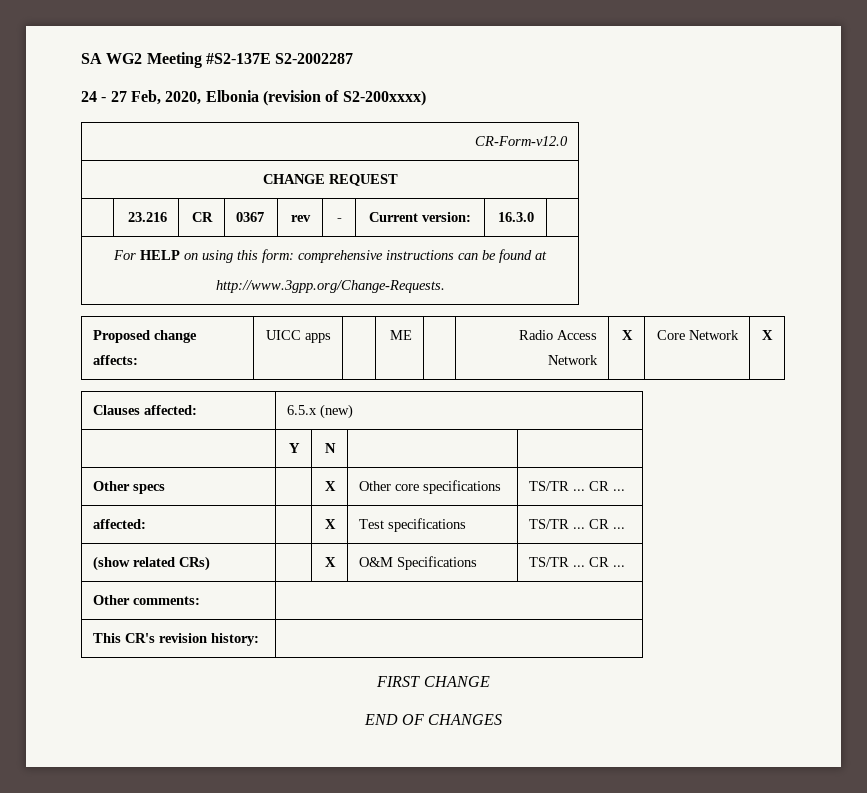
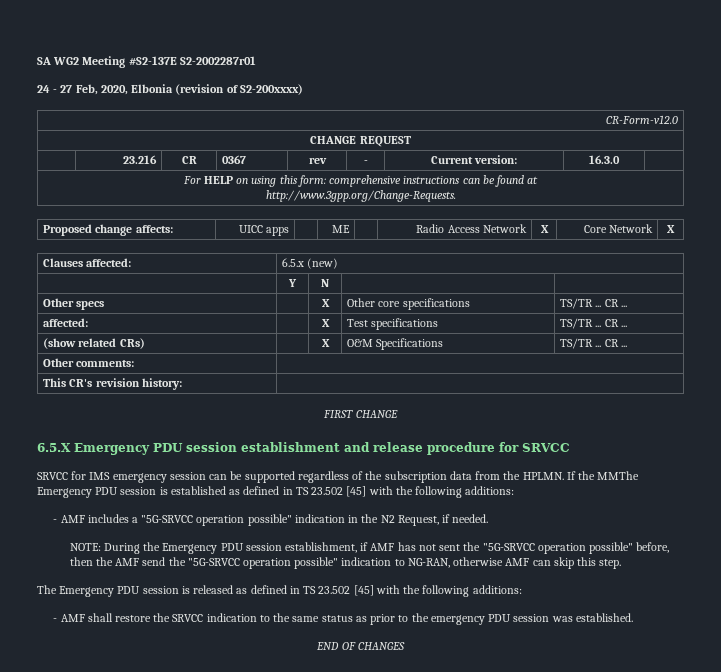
- SA WG2 Meeting #S2-137E S2-2002287
+ SA WG2 Meeting #S2-137E S2-2002287r01
+ 6.5.X Emergency PDU session establishment and release procedure for SRVCC
+ SRVCC for IMS emergency session can be supported regardless of the subscription data from the HPLMN. If the MMThe Emergency PDU session is established as defined in TS 23.502 [45] with the following additions:
+ - AMF includes a "5G-SRVCC operation possible" indication in the N2 Request, if needed.
+ NOTE: During the Emergency PDU session establishment, if AMF has not sent the "5G-SRVCC operation possible" before, then the AMF send the "5G-SRVCC operation possible" indication to NG-RAN, otherwise AMF can skip this step.
+ The Emergency PDU session is released as defined in TS 23.502 [45] with the following additions:
+ - AMF shall restore the SRVCC indication to the same status as prior to the emergency PDU session was established.

